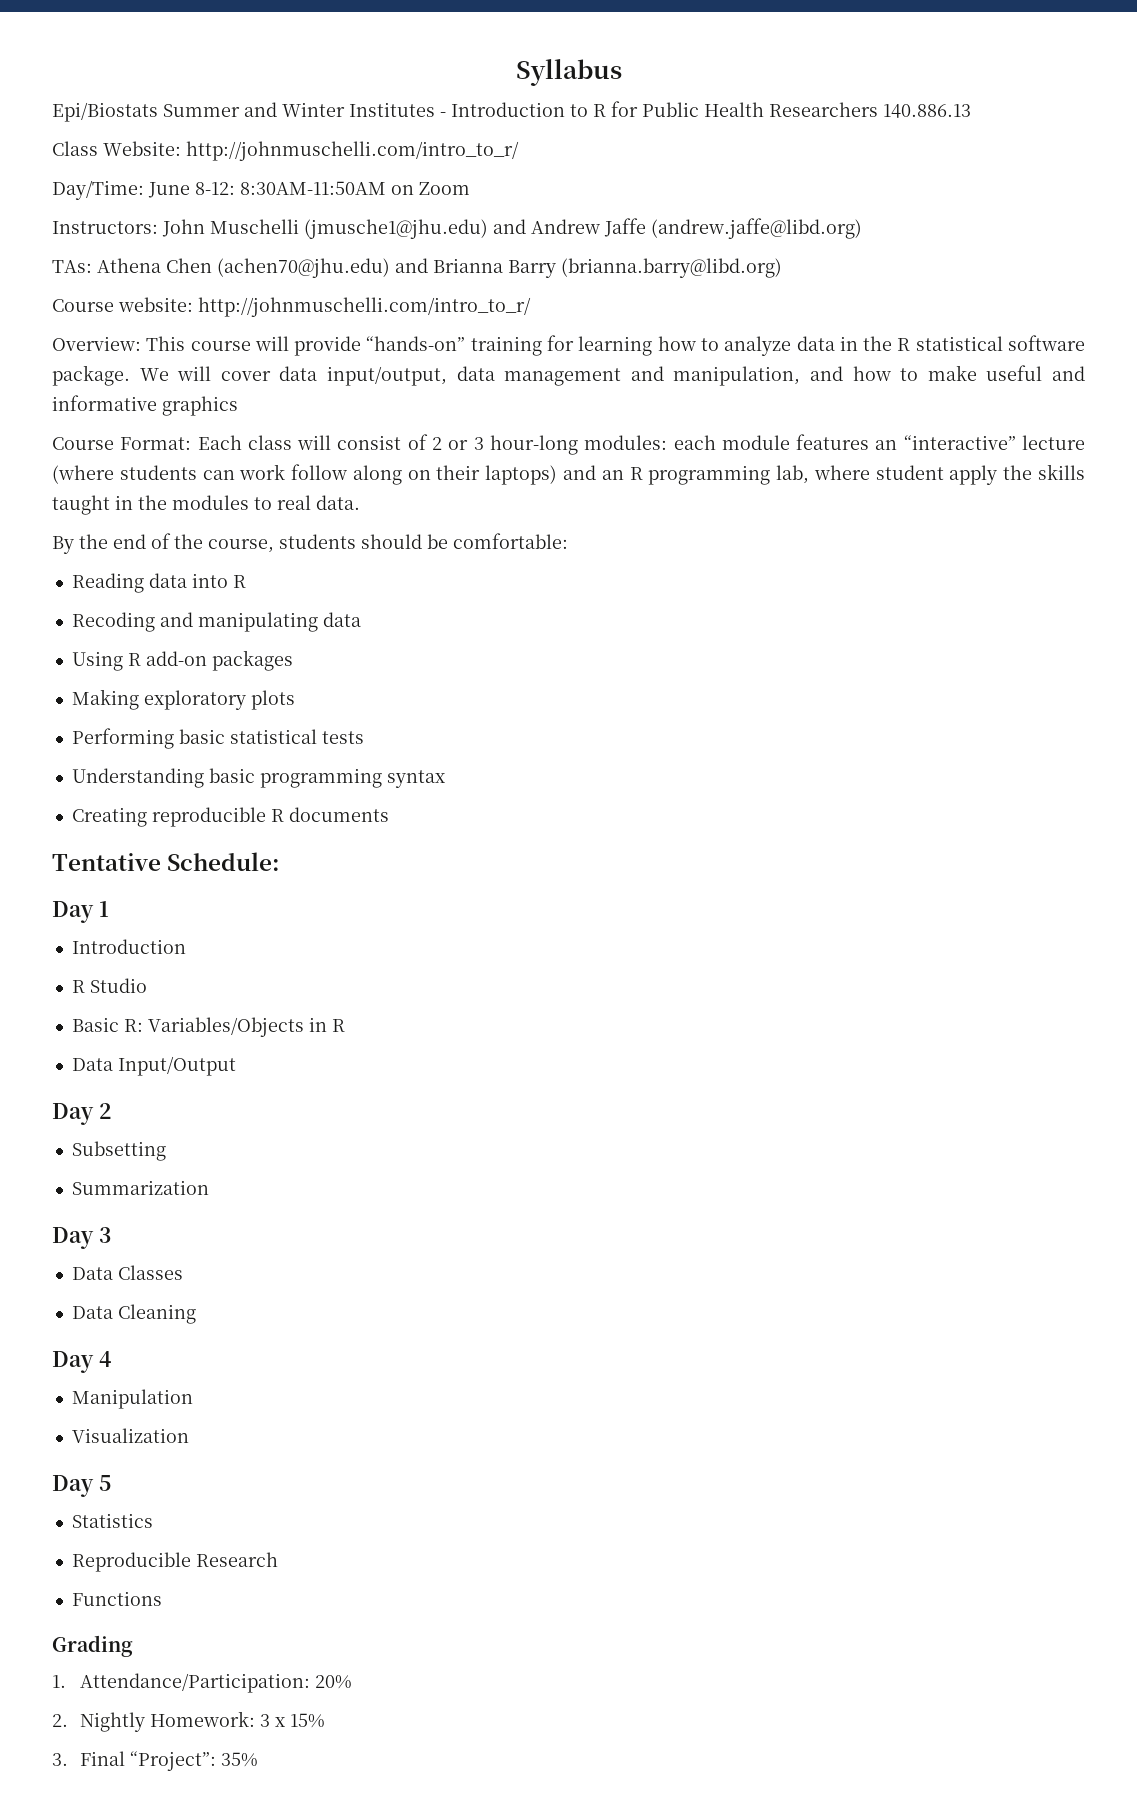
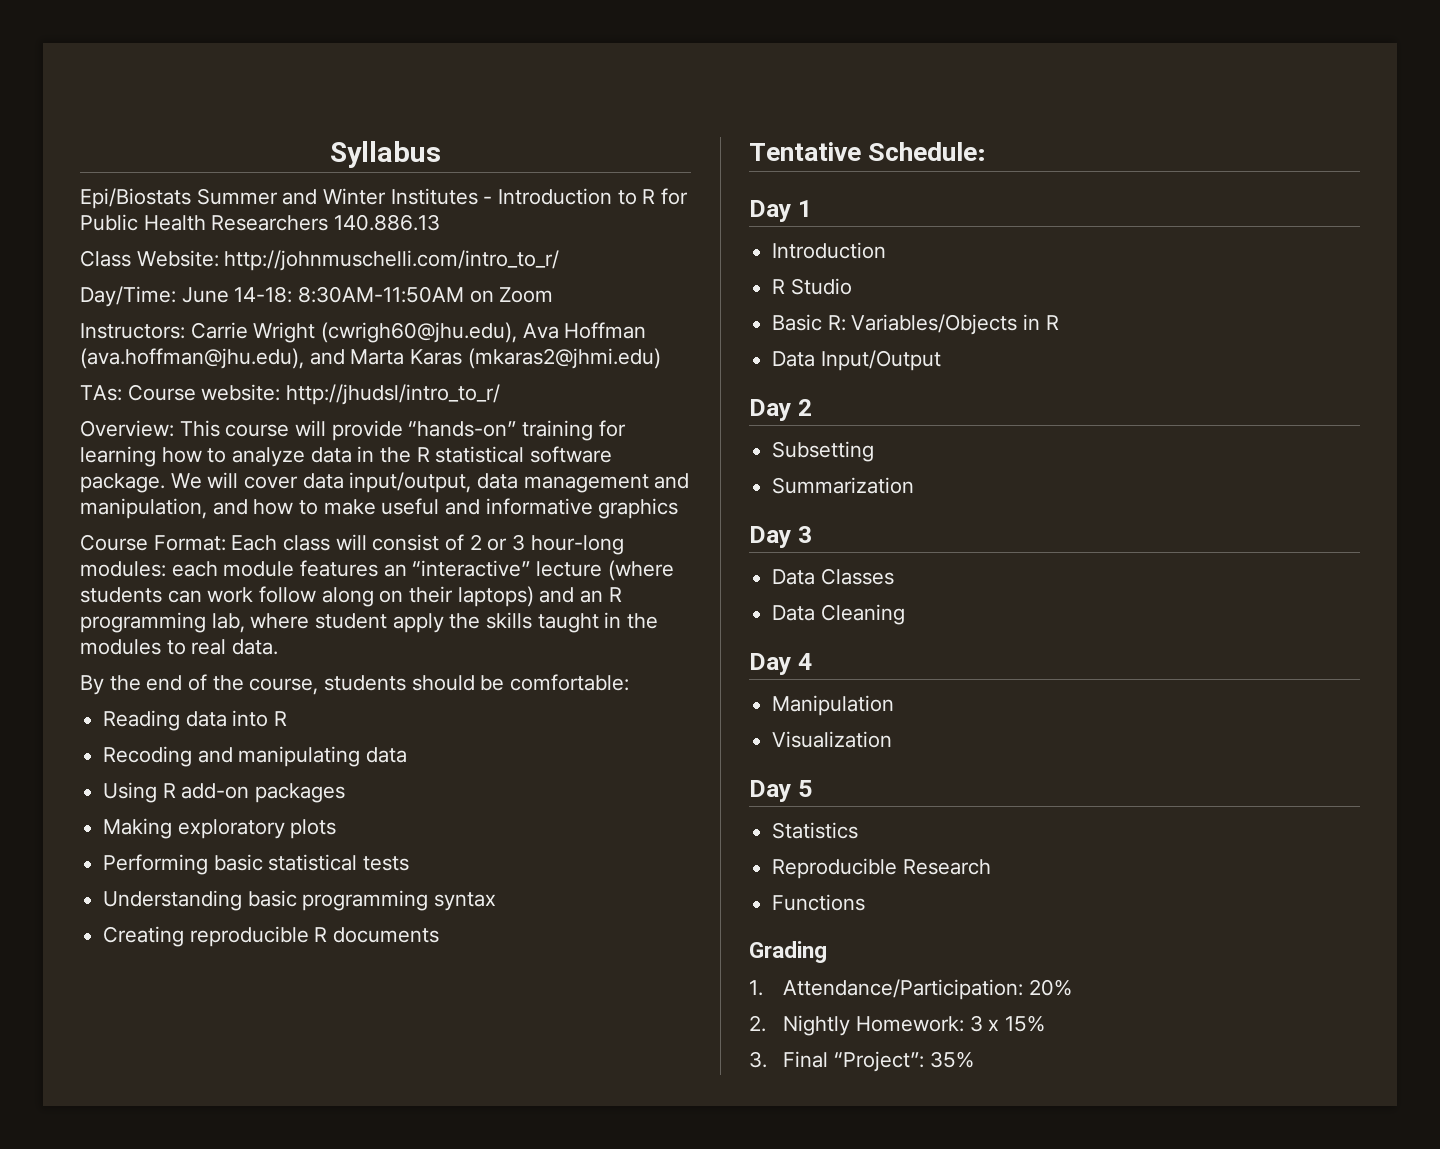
- Day/Time: June 8-12: 8:30AM-11:50AM on Zoom
+ Day/Time: June 14-18: 8:30AM-11:50AM on Zoom
- Instructors: John Muschelli (jmusche1@jhu.edu) and Andrew Jaffe (andrew.jaffe@libd.org)
- TAs: Athena Chen (achen70@jhu.edu) and Brianna Barry (brianna.barry@libd.org)
- Course website: http://johnmuschelli.com/intro_to_r/
+ Instructors: Carrie Wright (cwrigh60@jhu.edu), Ava Hoffman (ava.hoffman@jhu.edu), and Marta Karas (mkaras2@jhmi.edu)
+ TAs: Course website: http://jhudsl/intro_to_r/

